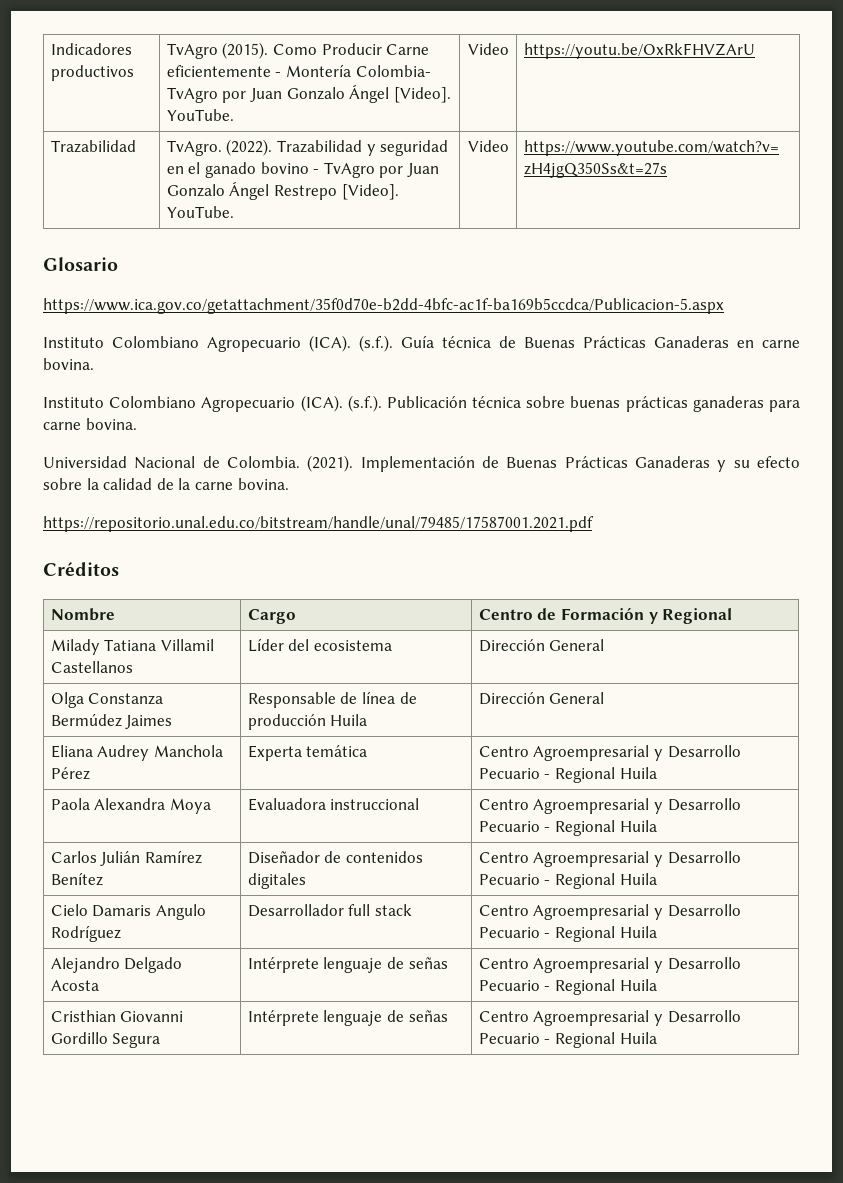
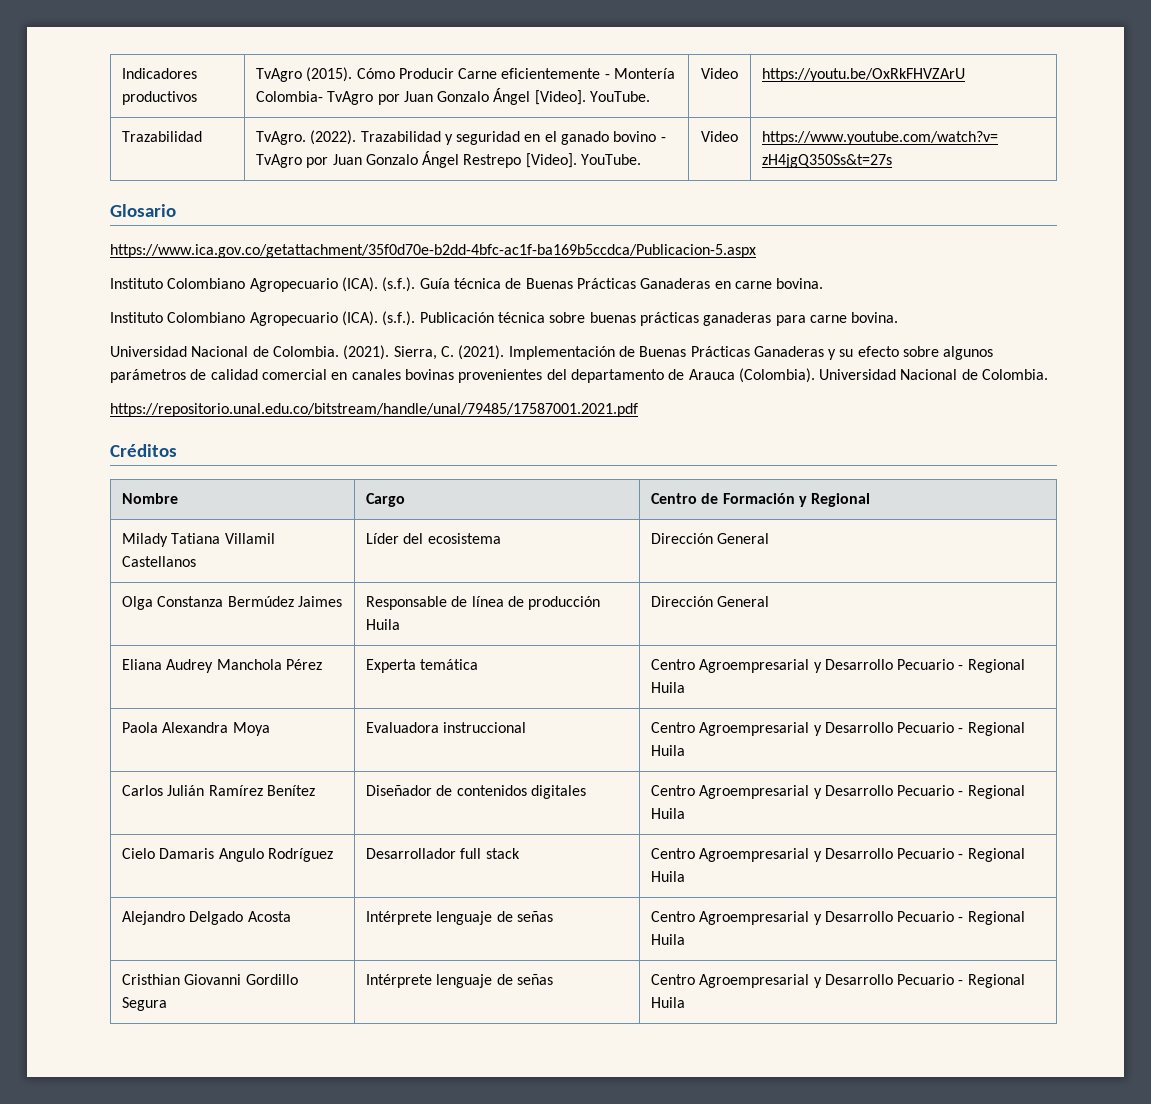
- Indicadores productivos | TvAgro (2015). Como Producir Carne eficientemente - Montería Colombia- TvAgro por Juan Gonzalo Ángel [Video]. YouTube. | Video | https://youtu.be/OxRkFHVZArU
+ Indicadores productivos | TvAgro (2015). Cómo Producir Carne eficientemente - Montería Colombia- TvAgro por Juan Gonzalo Ángel [Video]. YouTube. | Video | https://youtu.be/OxRkFHVZArU
+ Sierra, C. (2021).
- Implementación de Buenas Prácticas Ganaderas y su efecto sobre la calidad de la carne bovina.
+ Implementación de Buenas Prácticas Ganaderas y su efecto sobre algunos parámetros de calidad comercial en canales bovinas provenientes del departamento de Arauca (Colombia). Universidad Nacional de Colombia.

